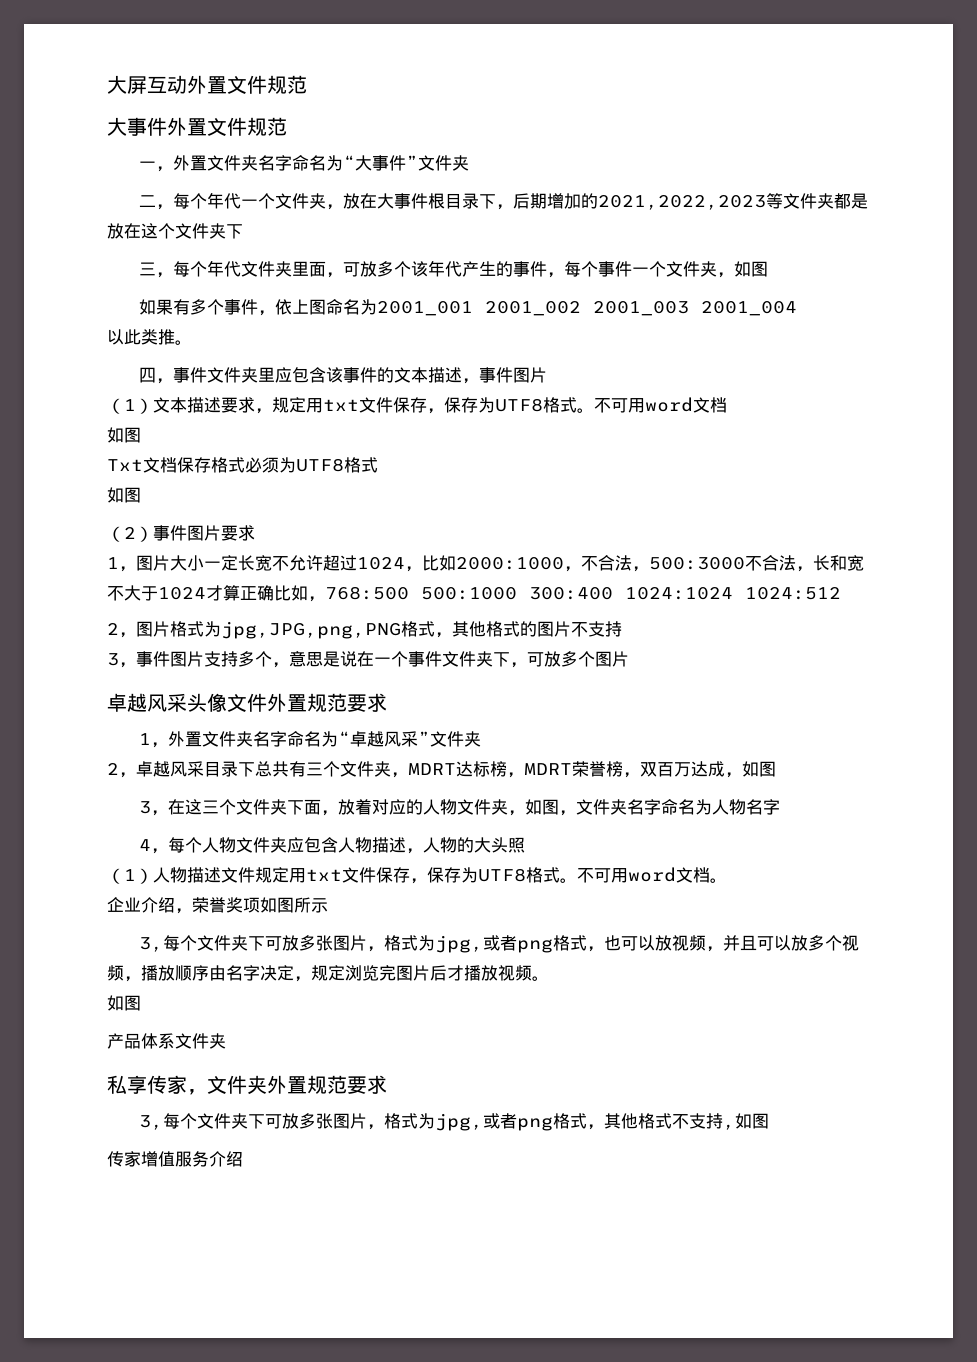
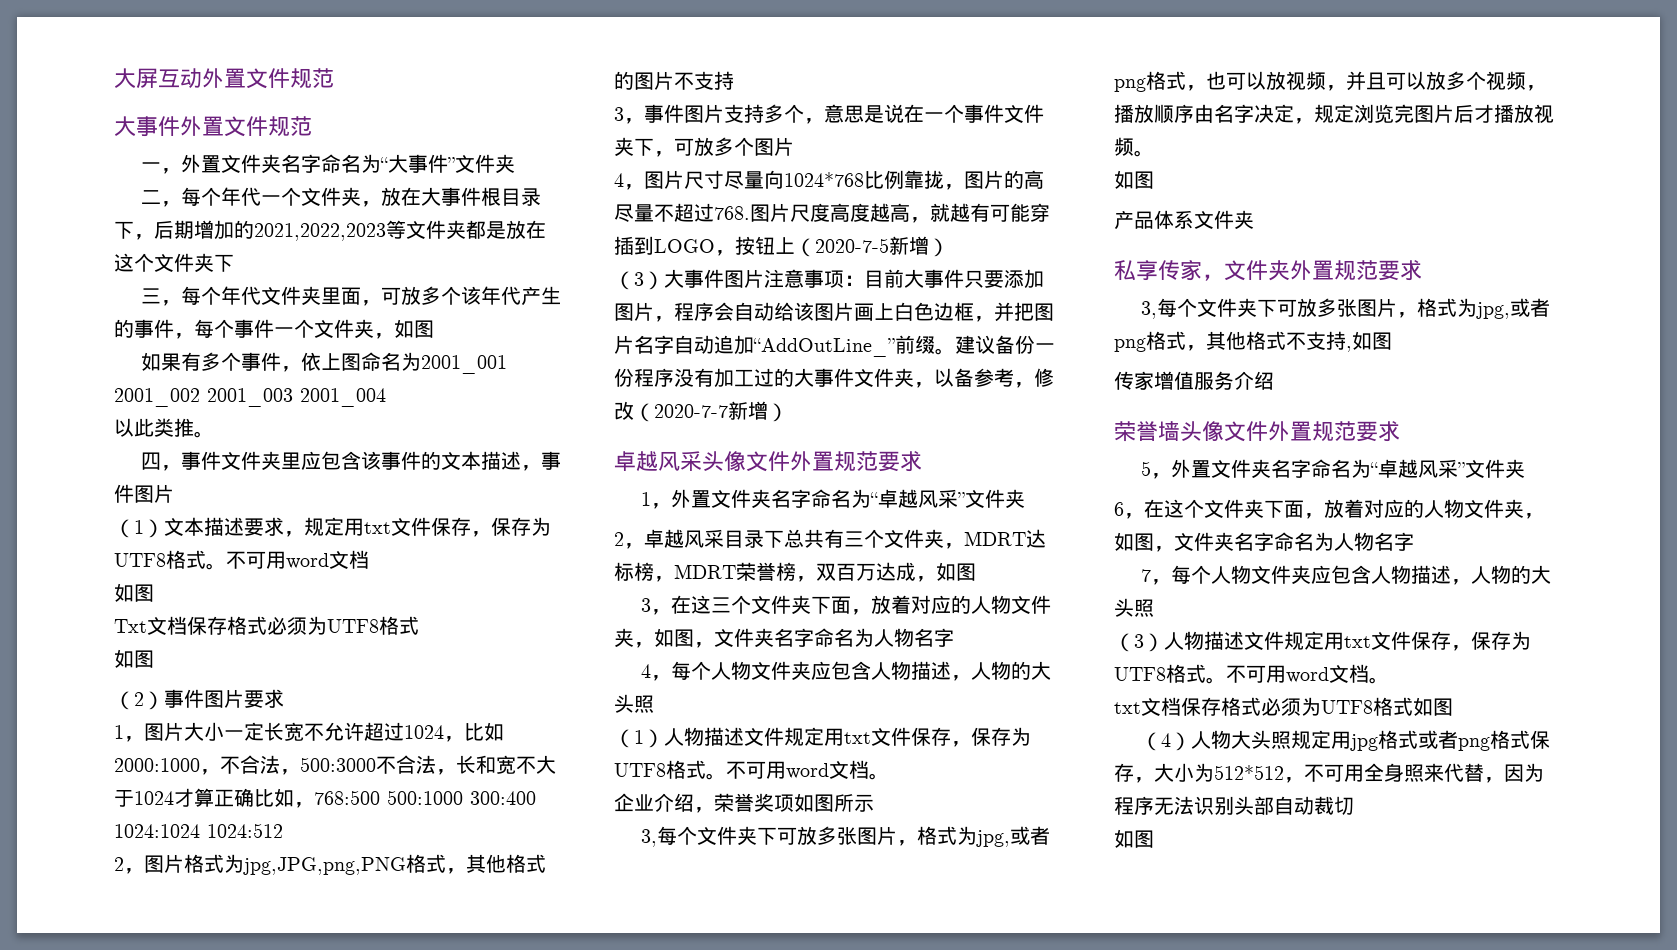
+ 4，图片尺寸尽量向1024*768比例靠拢，图片的高尽量不超过768.图片尺度高度越高，就越有可能穿插到LOGO，按钮上（2020-7-5新增）
+ （3）大事件图片注意事项：目前大事件只要添加图片，程序会自动给该图片画上白色边框，并把图片名字自动追加“AddOutLine_”前缀。建议备份一份程序没有加工过的大事件文件夹，以备参考，修改（2020-7-7新增）
+ 荣誉墙头像文件外置规范要求
+ 5，外置文件夹名字命名为“卓越风采”文件夹
+ 6，在这个文件夹下面，放着对应的人物文件夹，如图，文件夹名字命名为人物名字
+ 7，每个人物文件夹应包含人物描述，人物的大头照
+ （3）人物描述文件规定用txt文件保存，保存为UTF8格式。不可用word文档。
+ txt文档保存格式必须为UTF8格式如图
+ （4）人物大头照规定用jpg格式或者png格式保存，大小为512*512，不可用全身照来代替，因为程序无法识别头部自动裁切
+ 如图

